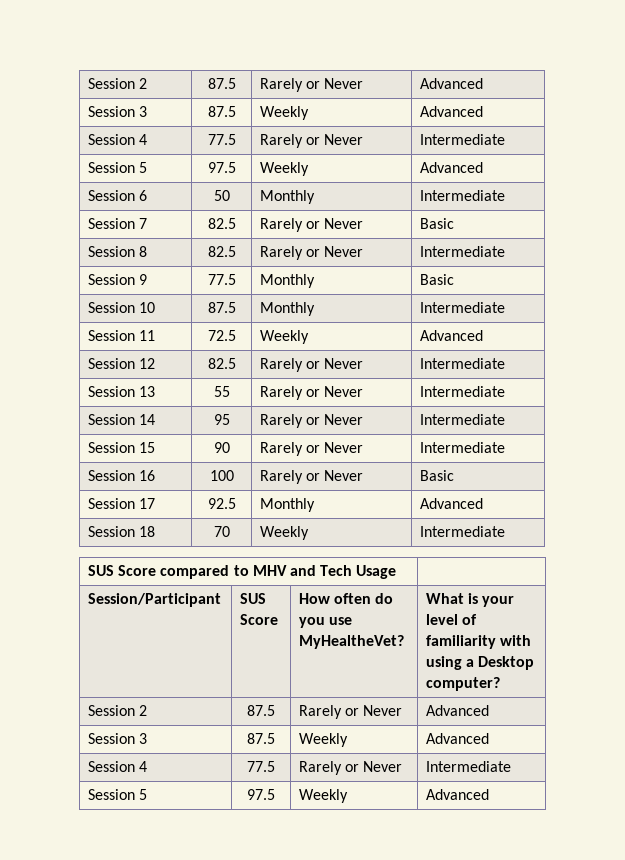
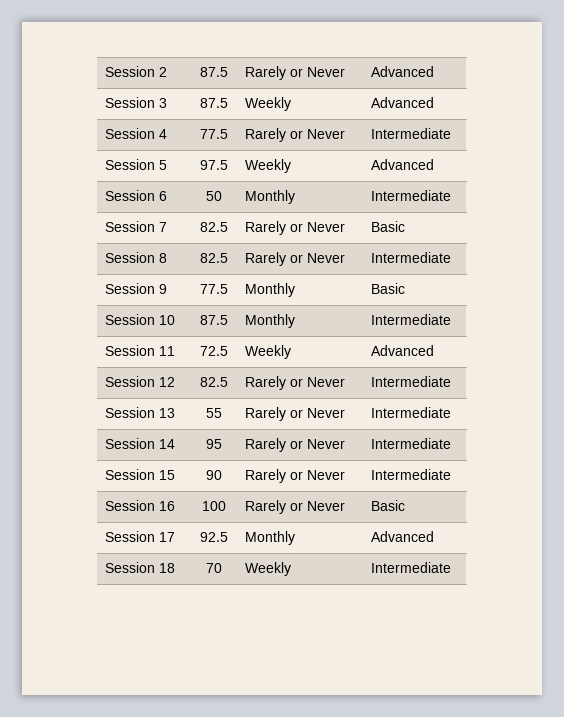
- SUS Score compared to MHV and Tech Usage |
- Session/Participant | SUS Score | How often do you use MyHealtheVet? | What is your level of familiarity with using a Desktop computer?
- Session 2 | 87.5 | Rarely or Never | Advanced
- Session 3 | 87.5 | Weekly | Advanced
- Session 4 | 77.5 | Rarely or Never | Intermediate
- Session 5 | 97.5 | Weekly | Advanced

